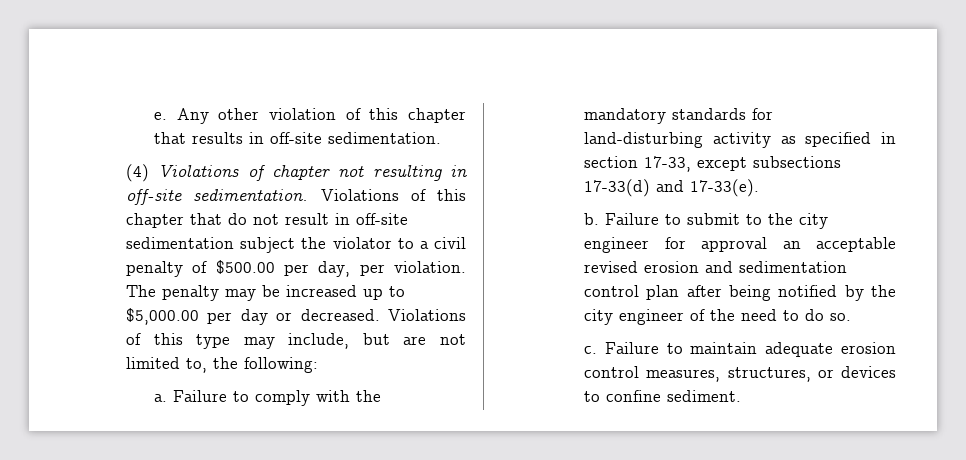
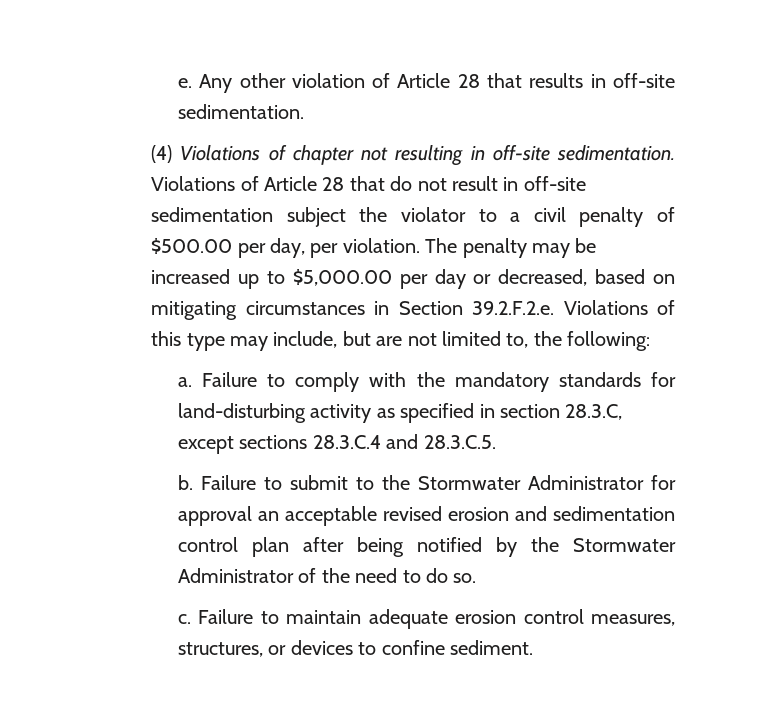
- Any other violation of this chapter that results in off-site sedimentation.
+ Any other violation of Article 28 that results in off-site sedimentation.
- Violations of this chapter that do not result in off-site sedimentation subject the violator to a civil penalty of $500.00 per day, per violation.
+ Violations of Article 28 that do not result in off-site sedimentation subject the violator to a civil penalty of $500.00 per day, per violation.
- The penalty may be increased up to $5,000.00 per day or decreased. Violations of this type may include, but are not limited to, the following:
+ The penalty may be increased up to $5,000.00 per day or decreased, based on mitigating circumstances in Section 39.2.F.2.e. Violations of this type may include, but are not limited to, the following:
- Failure to comply with the mandatory standards for land-disturbing activity as specified in section 17-33, except subsections 17-33(d) and 17-33(e).
+ Failure to comply with the mandatory standards for land-disturbing activity as specified in section 28.3.C, except sections 28.3.C.4 and 28.3.C.5.
- Failure to submit to the city engineer for approval an acceptable revised erosion and sedimentation control plan after being notified by the city engineer of the need to do so.
+ Failure to submit to the Stormwater Administrator for approval an acceptable revised erosion and sedimentation control plan after being notified by the Stormwater Administrator of the need to do so.

